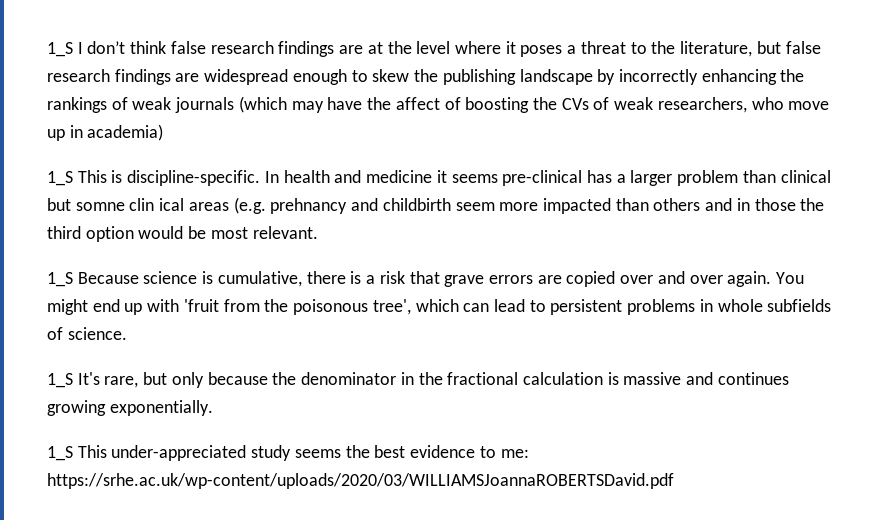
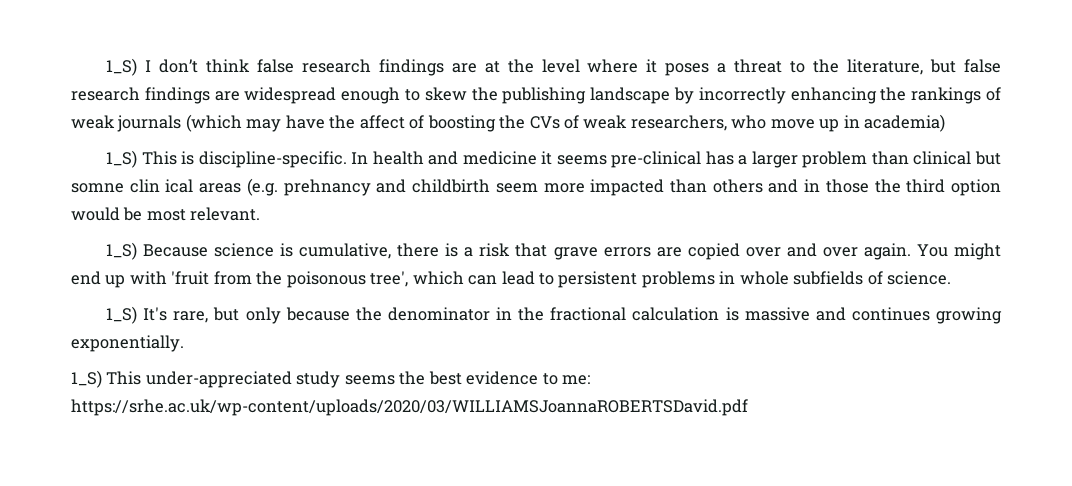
- 1_S I don’t think false research findings are at the level where it poses a threat to the literature, but false research findings are widespread enough to skew the publishing landscape by incorrectly enhancing the rankings of weak journals (which may have the affect of boosting the CVs of weak researchers, who move up in academia)
+ 1_S) I don’t think false research findings are at the level where it poses a threat to the literature, but false research findings are widespread enough to skew the publishing landscape by incorrectly enhancing the rankings of weak journals (which may have the affect of boosting the CVs of weak researchers, who move up in academia)
- 1_S This is discipline-specific.
+ 1_S) This is discipline-specific.
- 1_S Because science is cumulative, there is a risk that grave errors are copied over and over again.
+ 1_S) Because science is cumulative, there is a risk that grave errors are copied over and over again.
- 1_S It's rare, but only because the denominator in the fractional calculation is massive and continues growing exponentially.
+ 1_S) It's rare, but only because the denominator in the fractional calculation is massive and continues growing exponentially.
- 1_S This under-appreciated study seems the best evidence to me: https://srhe.ac.uk/wp-content/uploads/2020/03/WILLIAMSJoannaROBERTSDavid.pdf
+ 1_S) This under-appreciated study seems the best evidence to me: https://srhe.ac.uk/wp-content/uploads/2020/03/WILLIAMSJoannaROBERTSDavid.pdf

